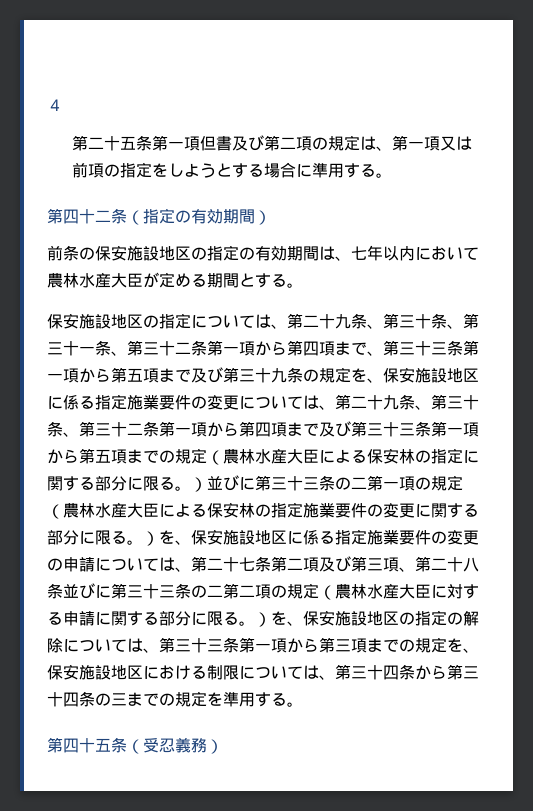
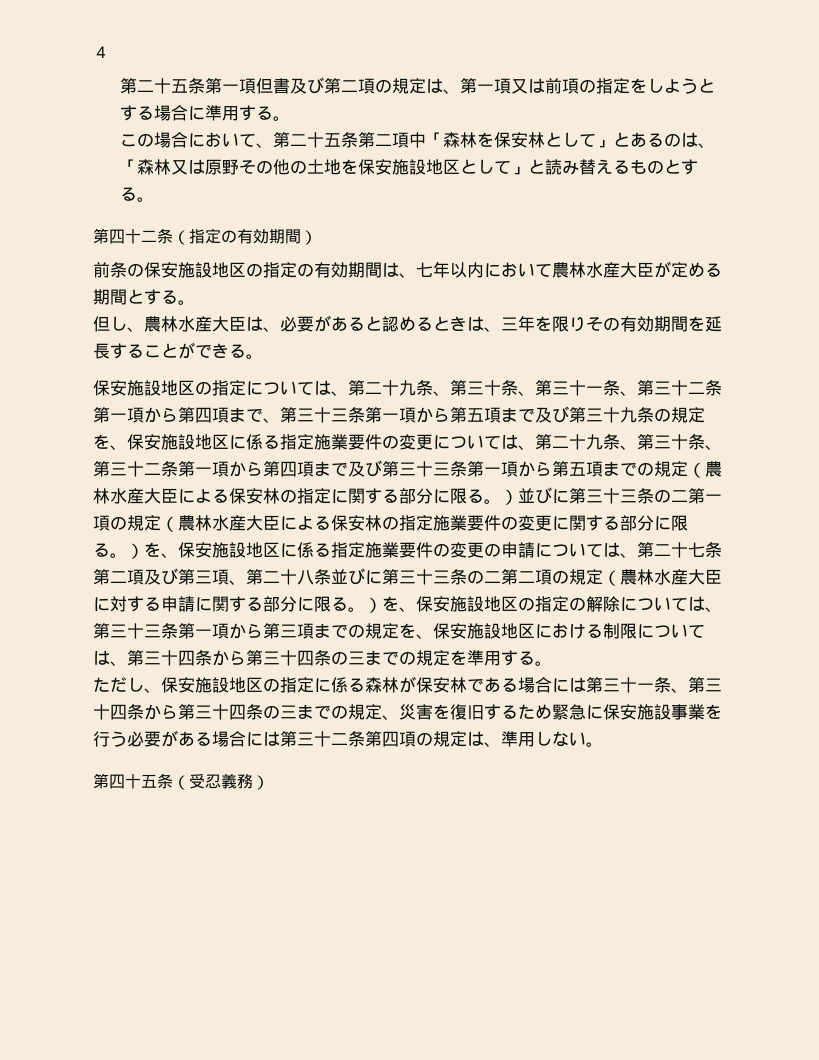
+ この場合において、第二十五条第二項中「森林を保安林として」とあるのは、「森林又は原野その他の土地を保安施設地区として」と読み替えるものとする。
+ 但し、農林水産大臣は、必要があると認めるときは、三年を限りその有効期間を延長することができる。
+ ただし、保安施設地区の指定に係る森林が保安林である場合には第三十一条、第三十四条から第三十四条の三までの規定、災害を復旧するため緊急に保安施設事業を行う必要がある場合には第三十二条第四項の規定は、準用しない。

